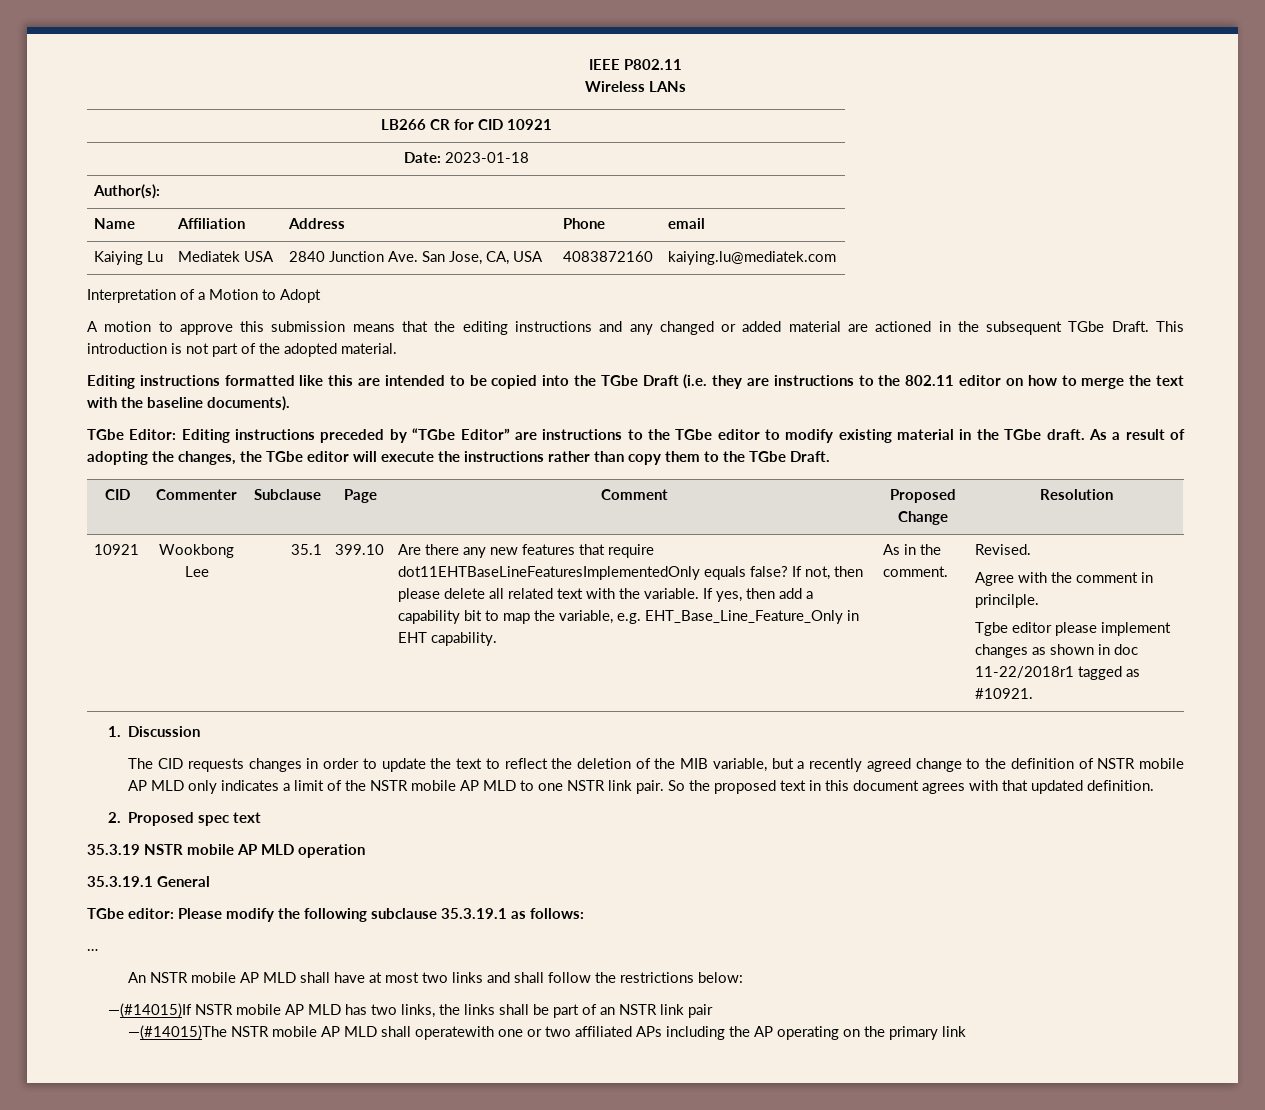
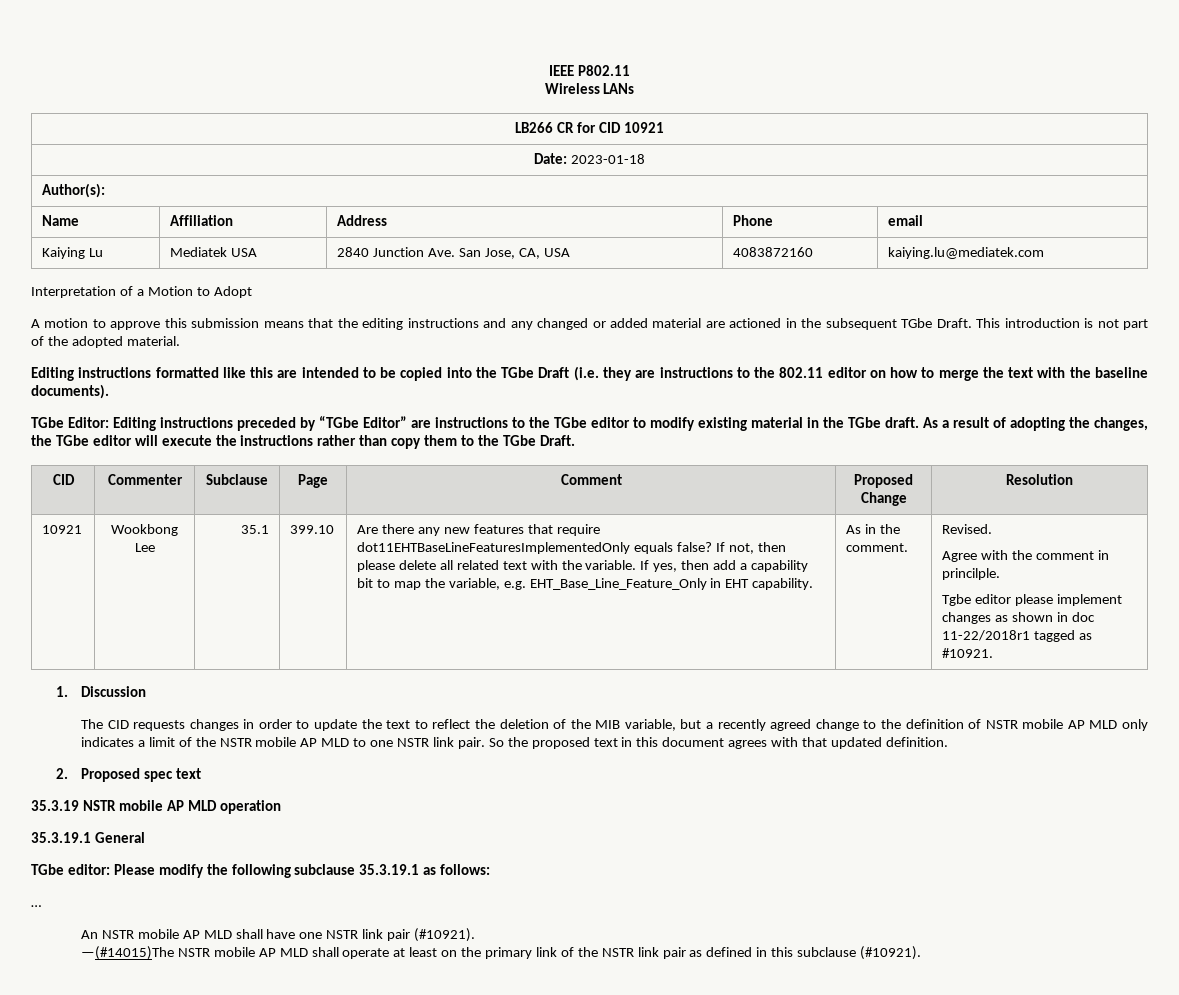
- An NSTR mobile AP MLD shall have at most two links and shall follow the restrictions below:
- —(#14015)If NSTR mobile AP MLD has two links, the links shall be part of an NSTR link pair
+ An NSTR mobile AP MLD shall have one NSTR link pair (#10921).
- —(#14015)The NSTR mobile AP MLD shall operatewith one or two affiliated APs including the AP operating on the primary link
+ —(#14015)The NSTR mobile AP MLD shall operate at least on the primary link of the NSTR link pair as defined in this subclause (#10921).

